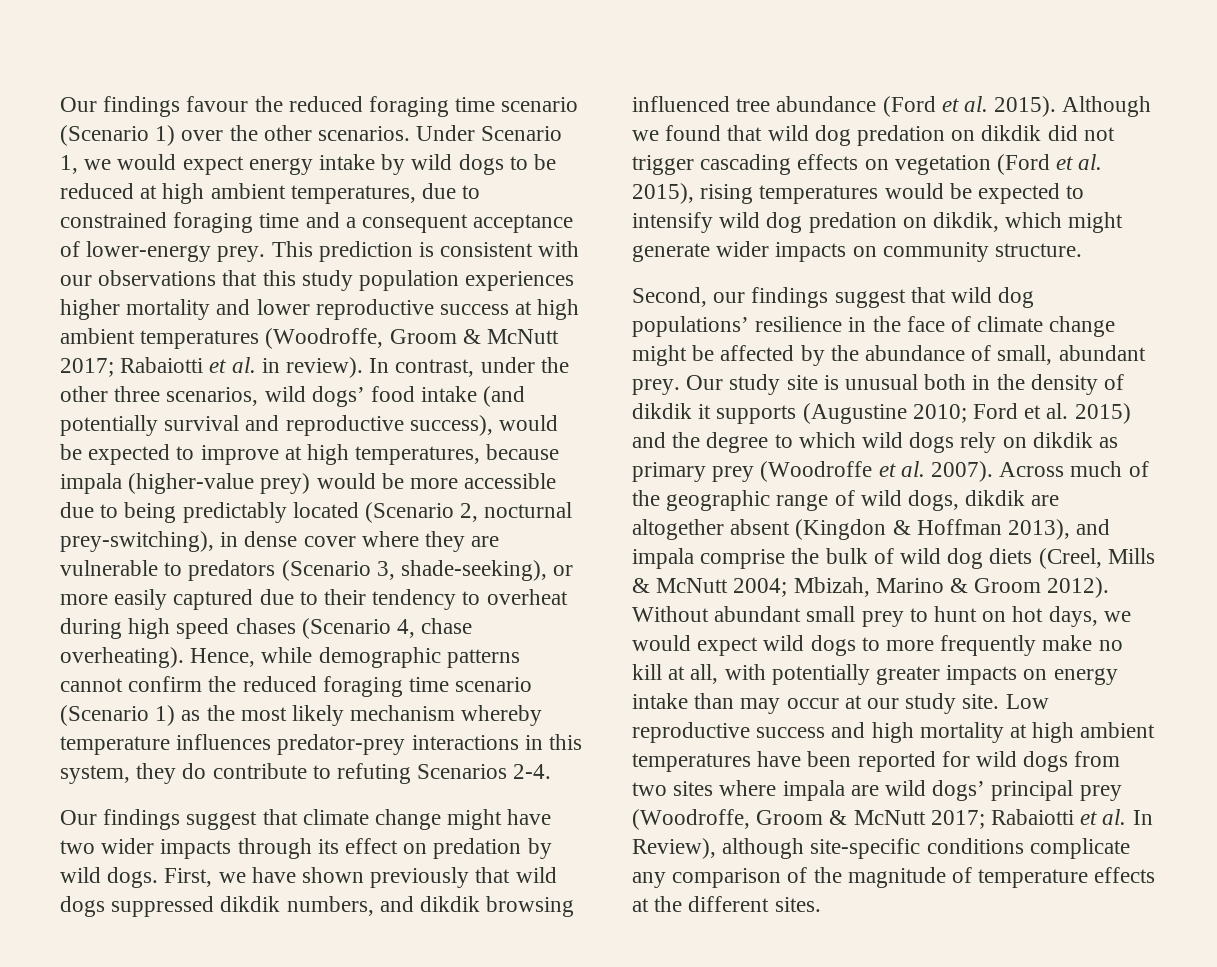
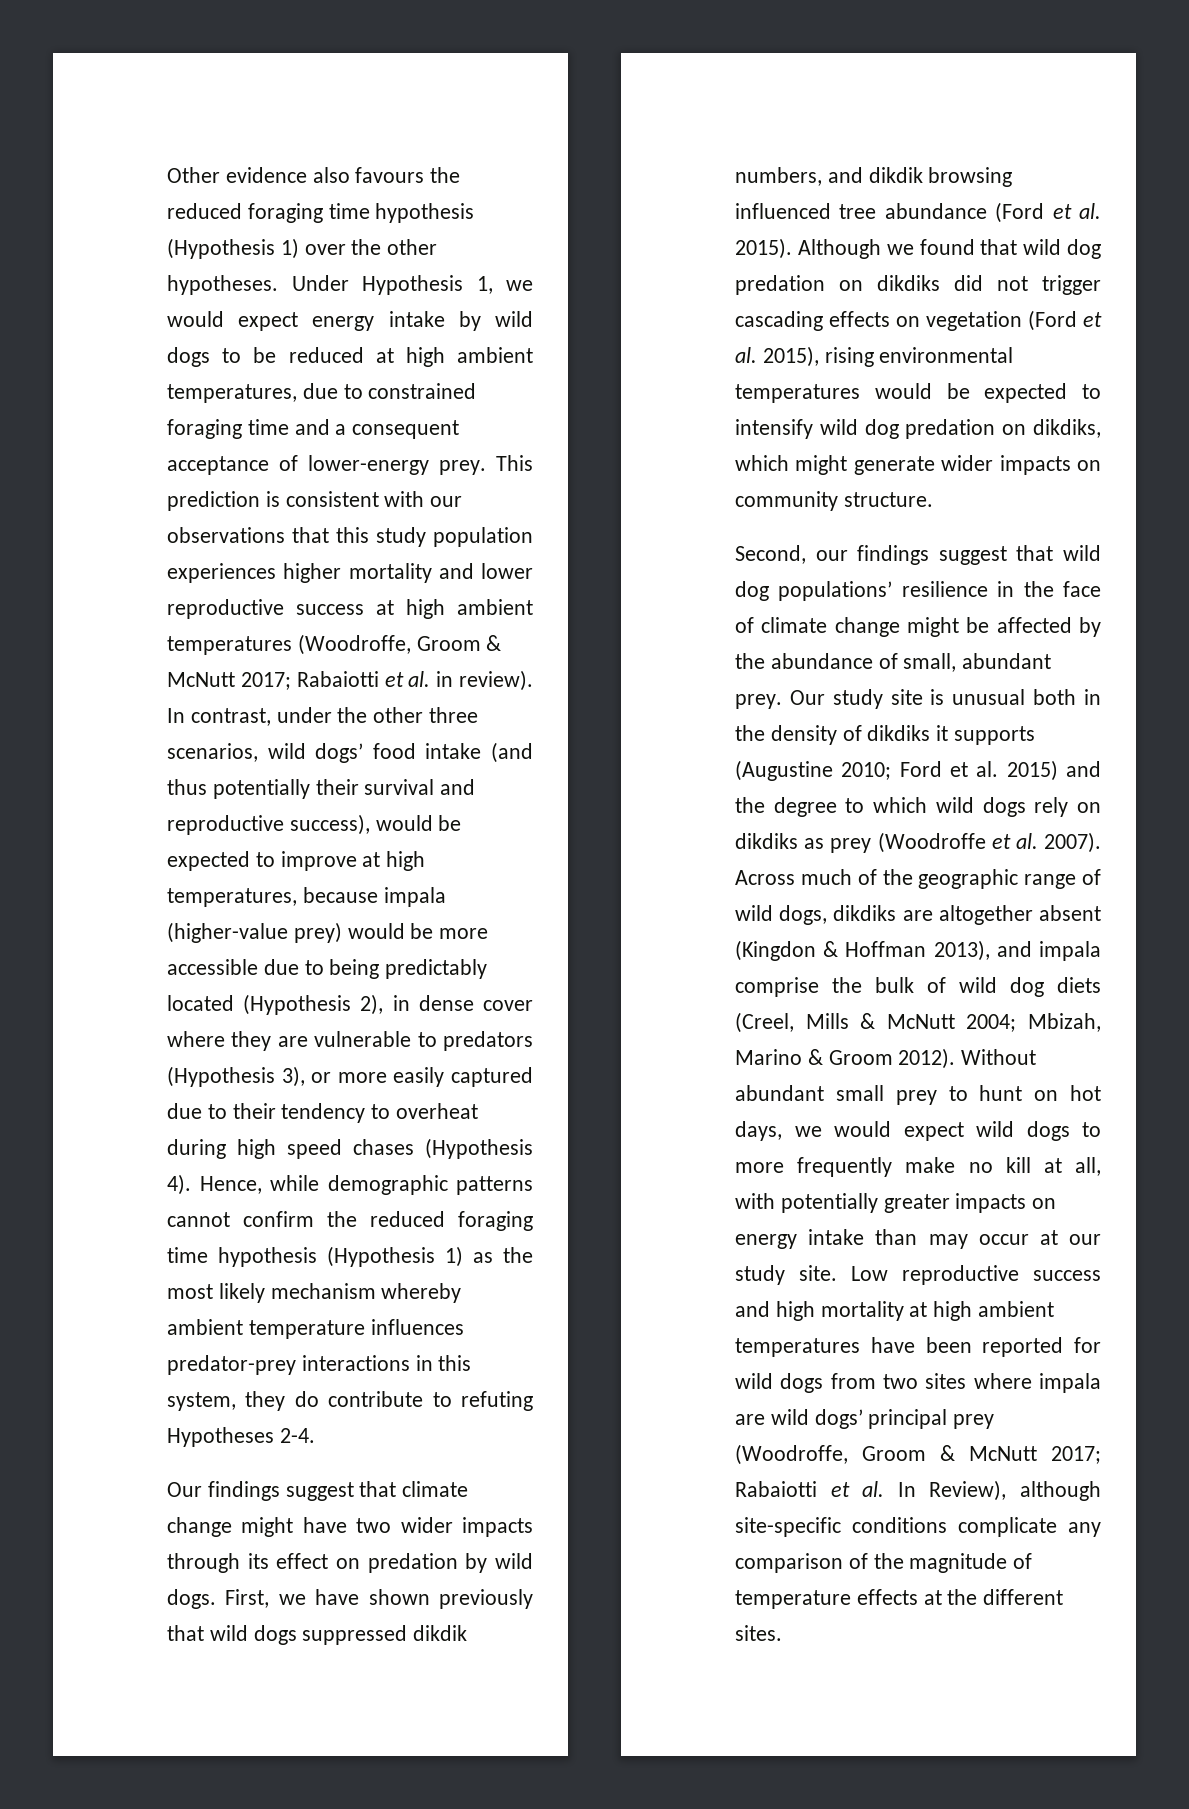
- Our findings favour the reduced foraging time scenario (Scenario 1) over the other scenarios. Under Scenario 1, we would expect energy intake by wild dogs to be reduced at high ambient temperatures, due to constrained foraging time and a consequent acceptance of lower-energy prey.
+ Other evidence also favours the reduced foraging time hypothesis (Hypothesis 1) over the other hypotheses. Under Hypothesis 1, we would expect energy intake by wild dogs to be reduced at high ambient temperatures, due to constrained foraging time and a consequent acceptance of lower-energy prey.
- In contrast, under the other three scenarios, wild dogs’ food intake (and potentially survival and reproductive success), would be expected to improve at high temperatures, because impala (higher-value prey) would be more accessible due to being predictably located (Scenario 2, nocturnal prey-switching), in dense cover where they are vulnerable to predators (Scenario 3, shade-seeking), or more easily captured due to their tendency to overheat during high speed chases (Scenario 4, chase overheating).
+ In contrast, under the other three scenarios, wild dogs’ food intake (and thus potentially their survival and reproductive success), would be expected to improve at high temperatures, because impala (higher-value prey) would be more accessible due to being predictably located (Hypothesis 2), in dense cover where they are vulnerable to predators (Hypothesis 3), or more easily captured due to their tendency to overheat during high speed chases (Hypothesis 4).
- Hence, while demographic patterns cannot confirm the reduced foraging time scenario (Scenario 1) as the most likely mechanism whereby temperature influences predator-prey interactions in this system, they do contribute to refuting Scenarios 2-4.
+ Hence, while demographic patterns cannot confirm the reduced foraging time hypothesis (Hypothesis 1) as the most likely mechanism whereby ambient temperature influences predator-prey interactions in this system, they do contribute to refuting Hypotheses 2-4.
- Although we found that wild dog predation on dikdik did not trigger cascading effects on vegetation (Ford et al. 2015), rising temperatures would be expected to intensify wild dog predation on dikdik, which might generate wider impacts on community structure.
+ Although we found that wild dog predation on dikdiks did not trigger cascading effects on vegetation (Ford et al. 2015), rising environmental temperatures would be expected to intensify wild dog predation on dikdiks, which might generate wider impacts on community structure.
- Our study site is unusual both in the density of dikdik it supports (Augustine 2010; Ford et al. 2015) and the degree to which wild dogs rely on dikdik as primary prey (Woodroffe et al. 2007).
+ Our study site is unusual both in the density of dikdiks it supports (Augustine 2010; Ford et al. 2015) and the degree to which wild dogs rely on dikdiks as prey (Woodroffe et al. 2007).
- Across much of the geographic range of wild dogs, dikdik are altogether absent (Kingdon & Hoffman 2013), and impala comprise the bulk of wild dog diets (Creel, Mills & McNutt 2004; Mbizah, Marino & Groom 2012).
+ Across much of the geographic range of wild dogs, dikdiks are altogether absent (Kingdon & Hoffman 2013), and impala comprise the bulk of wild dog diets (Creel, Mills & McNutt 2004; Mbizah, Marino & Groom 2012).

